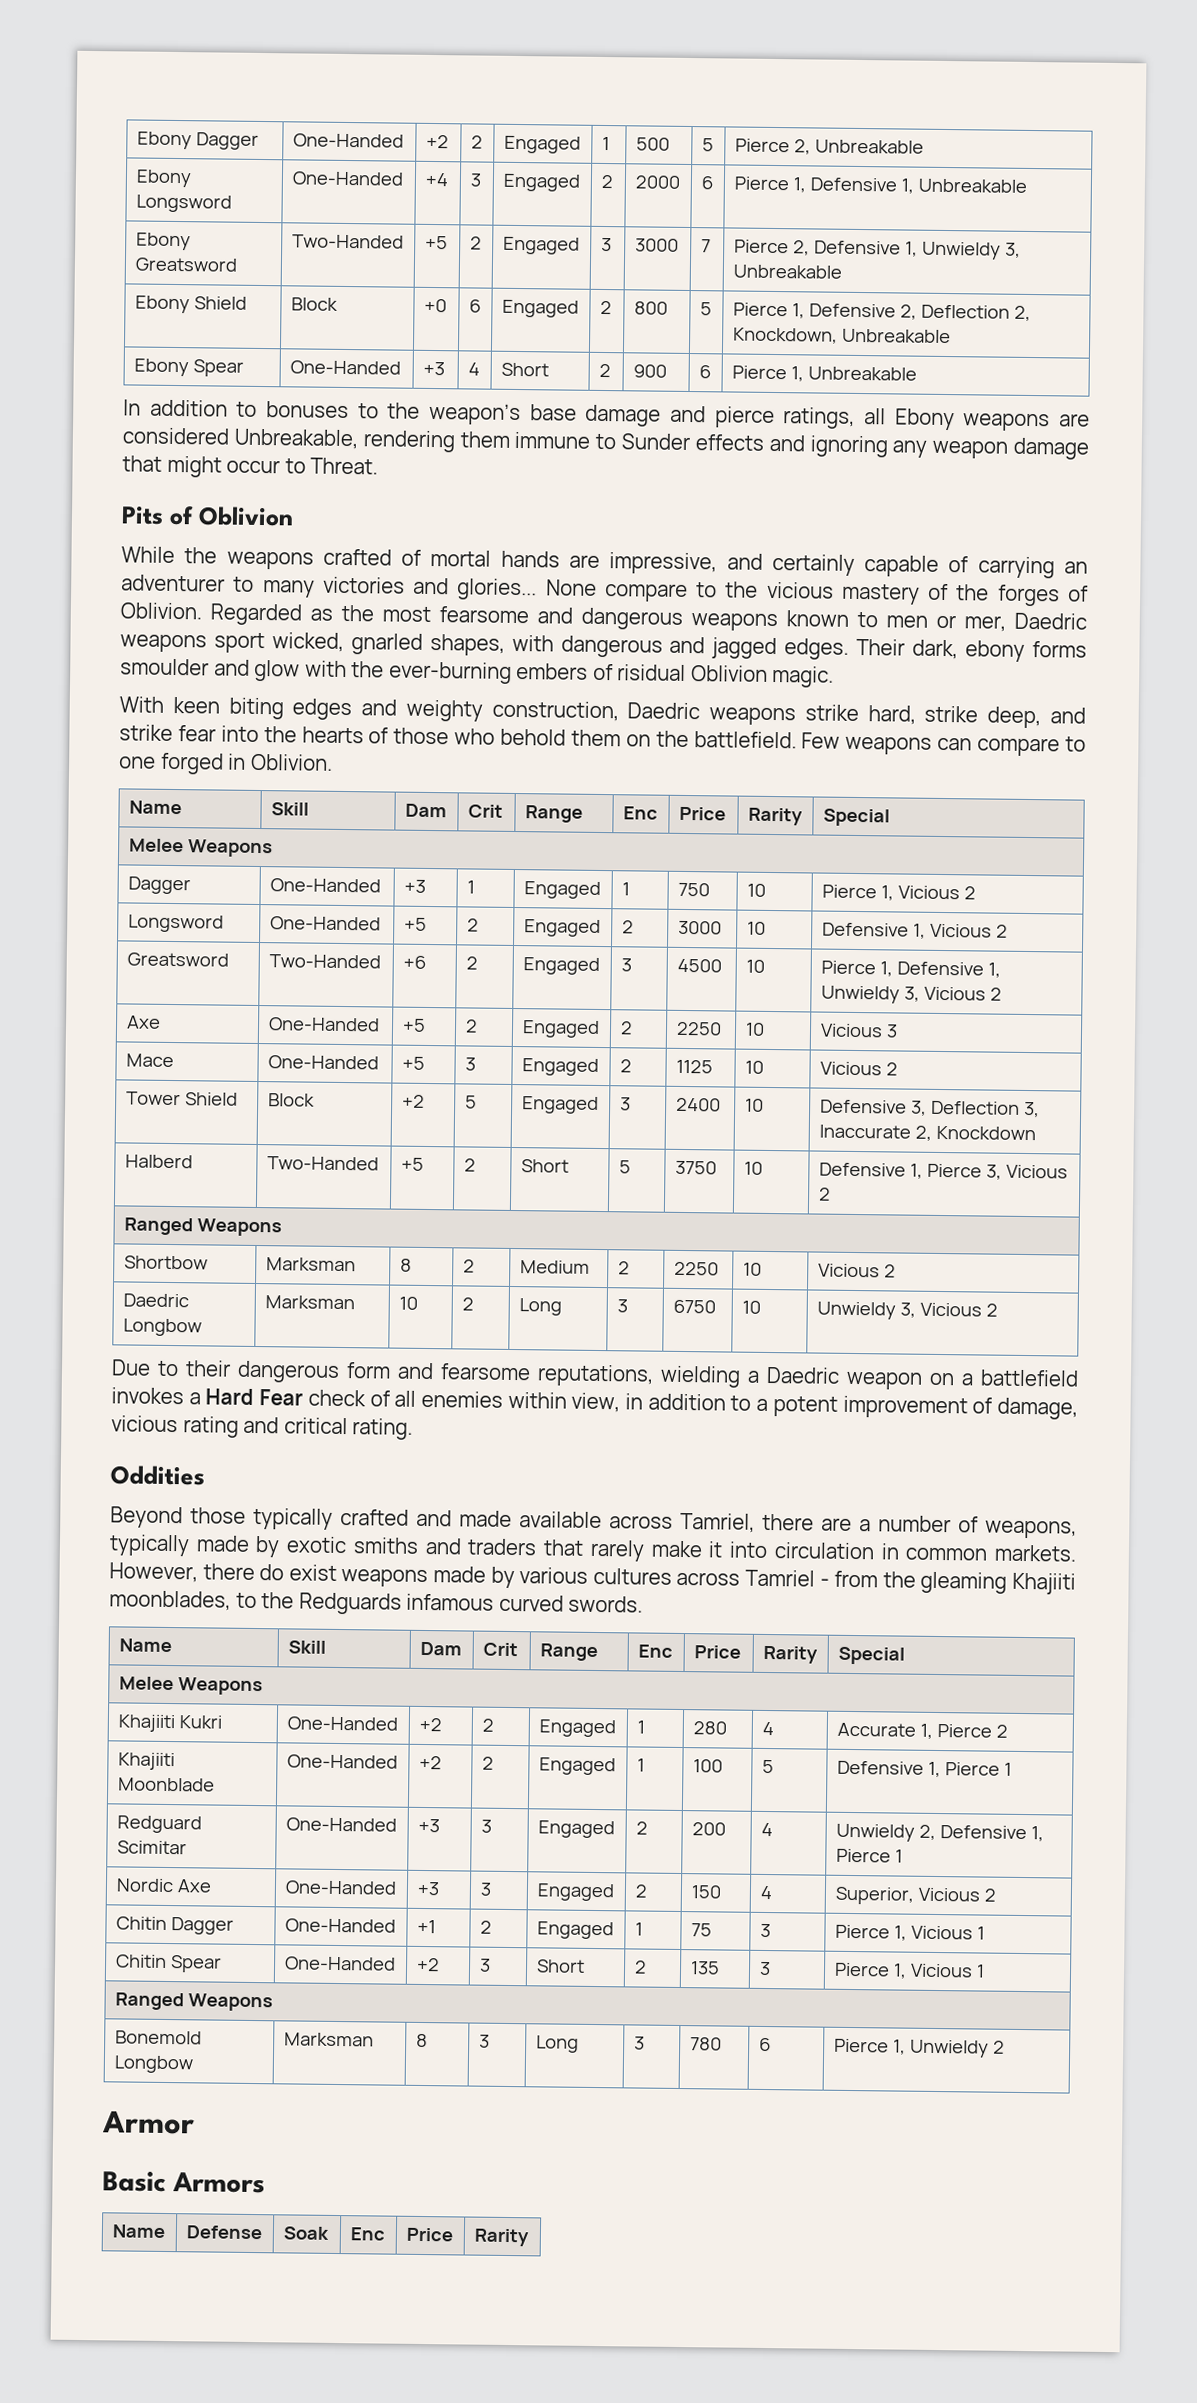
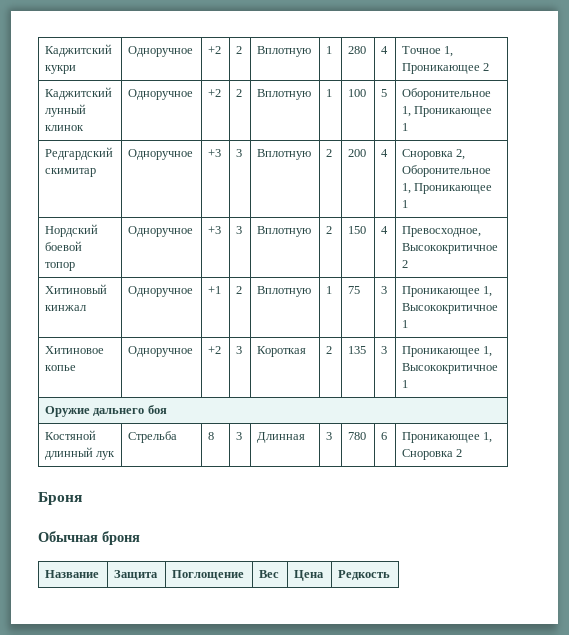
- Ebony Dagger | One-Handed | +2 | 2 | Engaged | 1 | 500 | 5 | Pierce 2, Unbreakable
- Ebony Longsword | One-Handed | +4 | 3 | Engaged | 2 | 2000 | 6 | Pierce 1, Defensive 1, Unbreakable
- Ebony Greatsword | Two-Handed | +5 | 2 | Engaged | 3 | 3000 | 7 | Pierce 2, Defensive 1, Unwieldy 3, Unbreakable
- Ebony Shield | Block | +0 | 6 | Engaged | 2 | 800 | 5 | Pierce 1, Defensive 2, Deflection 2, Knockdown, Unbreakable
- Ebony Spear | One-Handed | +3 | 4 | Short | 2 | 900 | 6 | Pierce 1, Unbreakable
- In addition to bonuses to the weapon’s base damage and pierce ratings, all Ebony weapons are considered Unbreakable, rendering them immune to Sunder effects and ignoring any weapon damage that might occur to Threat.
- Pits of Oblivion
- While the weapons crafted of mortal hands are impressive, and certainly capable of carrying an adventurer to many victories and glories... None compare to the vicious mastery of the forges of Oblivion. Regarded as the most fearsome and dangerous weapons known to men or mer, Daedric weapons sport wicked, gnarled shapes, with dangerous and jagged edges. Their dark, ebony forms smoulder and glow with the ever-burning embers of risidual Oblivion magic.
- With keen biting edges and weighty construction, Daedric weapons strike hard, strike deep, and strike fear into the hearts of those who behold them on the battlefield. Few weapons can compare to one forged in Oblivion.
- Name | Skill | Dam | Crit | Range | Enc | Price | Rarity | Special
- Melee Weapons
- Dagger | One-Handed | +3 | 1 | Engaged | 1 | 750 | 10 | Pierce 1, Vicious 2
- Longsword | One-Handed | +5 | 2 | Engaged | 2 | 3000 | 10 | Defensive 1, Vicious 2
- Greatsword | Two-Handed | +6 | 2 | Engaged | 3 | 4500 | 10 | Pierce 1, Defensive 1, Unwieldy 3, Vicious 2
- Axe | One-Handed | +5 | 2 | Engaged | 2 | 2250 | 10 | Vicious 3
- Mace | One-Handed | +5 | 3 | Engaged | 2 | 1125 | 10 | Vicious 2
- Tower Shield | Block | +2 | 5 | Engaged | 3 | 2400 | 10 | Defensive 3, Deflection 3, Inaccurate 2, Knockdown
- Halberd | Two-Handed | +5 | 2 | Short | 5 | 3750 | 10 | Defensive 1, Pierce 3, Vicious 2
- Ranged Weapons
- Shortbow | Marksman | 8 | 2 | Medium | 2 | 2250 | 10 | Vicious 2
- Daedric Longbow | Marksman | 10 | 2 | Long | 3 | 6750 | 10 | Unwieldy 3, Vicious 2
- Due to their dangerous form and fearsome reputations, wielding a Daedric weapon on a battlefield invokes a Hard Fear check of all enemies within view, in addition to a potent improvement of damage, vicious rating and critical rating.
- Oddities
- Beyond those typically crafted and made available across Tamriel, there are a number of weapons, typically made by exotic smiths and traders that rarely make it into circulation in common markets. However, there do exist weapons made by various cultures across Tamriel - from the gleaming Khajiiti moonblades, to the Redguards infamous curved swords.
- Name | Skill | Dam | Crit | Range | Enc | Price | Rarity | Special
- Melee Weapons
- Khajiiti Kukri | One-Handed | +2 | 2 | Engaged | 1 | 280 | 4 | Accurate 1, Pierce 2
- Khajiiti Moonblade | One-Handed | +2 | 2 | Engaged | 1 | 100 | 5 | Defensive 1, Pierce 1
- Redguard Scimitar | One-Handed | +3 | 3 | Engaged | 2 | 200 | 4 | Unwieldy 2, Defensive 1, Pierce 1
- Nordic Axe | One-Handed | +3 | 3 | Engaged | 2 | 150 | 4 | Superior, Vicious 2
- Chitin Dagger | One-Handed | +1 | 2 | Engaged | 1 | 75 | 3 | Pierce 1, Vicious 1
- Chitin Spear | One-Handed | +2 | 3 | Short | 2 | 135 | 3 | Pierce 1, Vicious 1
- Ranged Weapons
- Bonemold Longbow | Marksman | 8 | 3 | Long | 3 | 780 | 6 | Pierce 1, Unwieldy 2
- Armor
- Basic Armors
- Name | Defense | Soak | Enc | Price | Rarity
+ Каджитский кукри | Одноручное | +2 | 2 | Вплотную | 1 | 280 | 4 | Точное 1, Проникающее 2
+ Каджитский лунный клинок | Одноручное | +2 | 2 | Вплотную | 1 | 100 | 5 | Оборонительное 1, Проникающее 1
+ Редгардский скимитар | Одноручное | +3 | 3 | Вплотную | 2 | 200 | 4 | Сноровка 2, Оборонительное 1, Проникающее 1
+ Нордский боевой топор | Одноручное | +3 | 3 | Вплотную | 2 | 150 | 4 | Превосходное, Высококритичное 2
+ Хитиновый кинжал | Одноручное | +1 | 2 | Вплотную | 1 | 75 | 3 | Проникающее 1, Высококритичное 1
+ Хитиновое копье | Одноручное | +2 | 3 | Короткая | 2 | 135 | 3 | Проникающее 1, Высококритичное 1
+ Оружие дальнего боя
+ Костяной длинный лук | Стрельба | 8 | 3 | Длинная | 3 | 780 | 6 | Проникающее 1, Сноровка 2
+ Броня
+ Обычная броня
+ Название | Защита | Поглощение | Вес | Цена | Редкость

